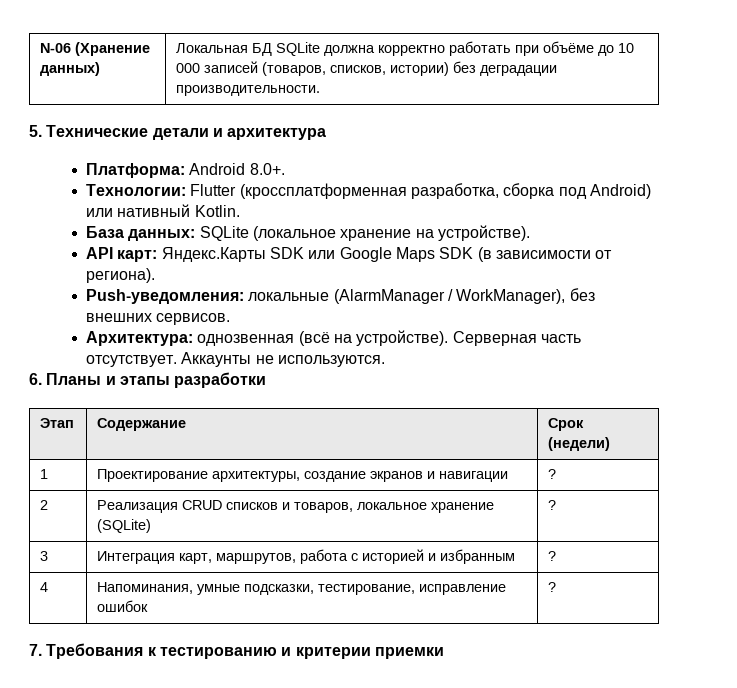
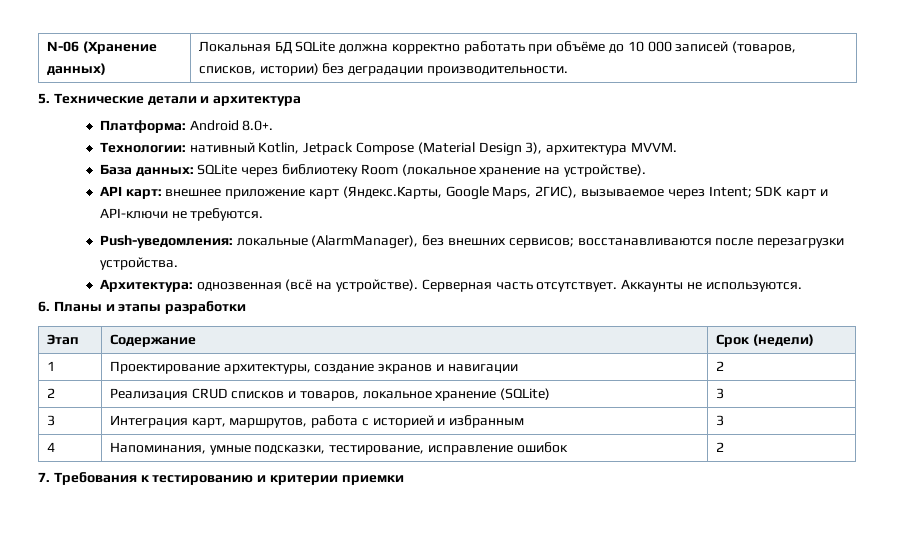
- Технологии: Flutter (кроссплатформенная разработка, сборка под Android) или нативный Kotlin.
+ Технологии: нативный Kotlin, Jetpack Compose (Material Design 3), архитектура MVVM.
- База данных: SQLite (локальное хранение на устройстве).
+ База данных: SQLite через библиотеку Room (локальное хранение на устройстве).
- API карт: Яндекс.Карты SDK или Google Maps SDK (в зависимости от региона).
- Push-уведомления: локальные (AlarmManager / WorkManager), без внешних сервисов.
+ API карт: внешнее приложение карт (Яндекс.Карты, Google Maps, 2ГИС), вызываемое через Intent; SDK карт и API-ключи не требуются.
+ Push-уведомления: локальные (AlarmManager), без внешних сервисов; восстанавливаются после перезагрузки устройства.
- 1 | Проектирование архитектуры, создание экранов и навигации | ?
+ 1 | Проектирование архитектуры, создание экранов и навигации | 2
- 2 | Реализация CRUD списков и товаров, локальное хранение (SQLite) | ?
+ 2 | Реализация CRUD списков и товаров, локальное хранение (SQLite) | 3
- 3 | Интеграция карт, маршрутов, работа с историей и избранным | ?
+ 3 | Интеграция карт, маршрутов, работа с историей и избранным | 3
- 4 | Напоминания, умные подсказки, тестирование, исправление ошибок | ?
+ 4 | Напоминания, умные подсказки, тестирование, исправление ошибок | 2

